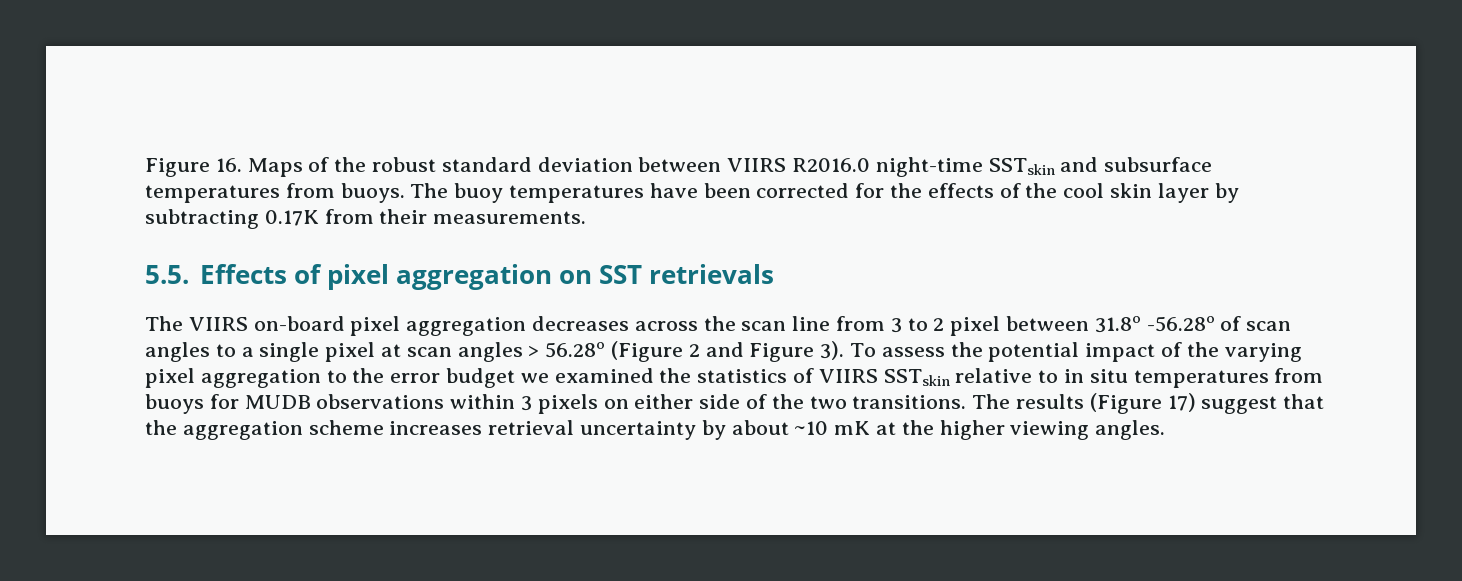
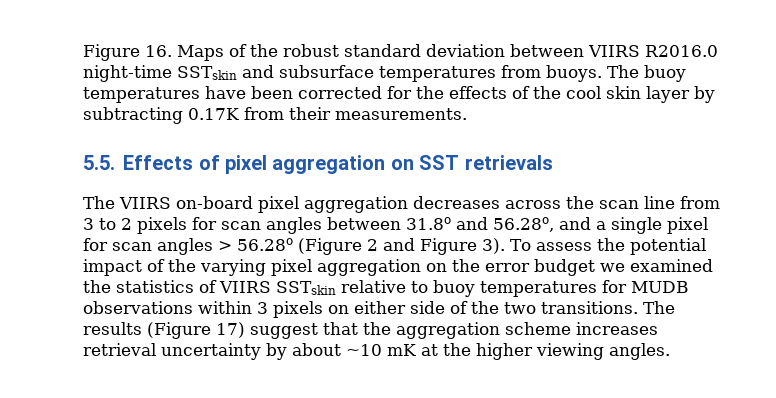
- The VIIRS on-board pixel aggregation decreases across the scan line from 3 to 2 pixel between 31.8o -56.28o of scan angles to a single pixel at scan angles > 56.28o (Figure 2 and Figure 3).
+ The VIIRS on-board pixel aggregation decreases across the scan line from 3 to 2 pixels for scan angles between 31.8o and 56.28o, and a single pixel for scan angles > 56.28o (Figure 2 and Figure 3).
- To assess the potential impact of the varying pixel aggregation to the error budget we examined the statistics of VIIRS SSTskin relative to in situ temperatures from buoys for MUDB observations within 3 pixels on either side of the two transitions.
+ To assess the potential impact of the varying pixel aggregation on the error budget we examined the statistics of VIIRS SSTskin relative to buoy temperatures for MUDB observations within 3 pixels on either side of the two transitions.

